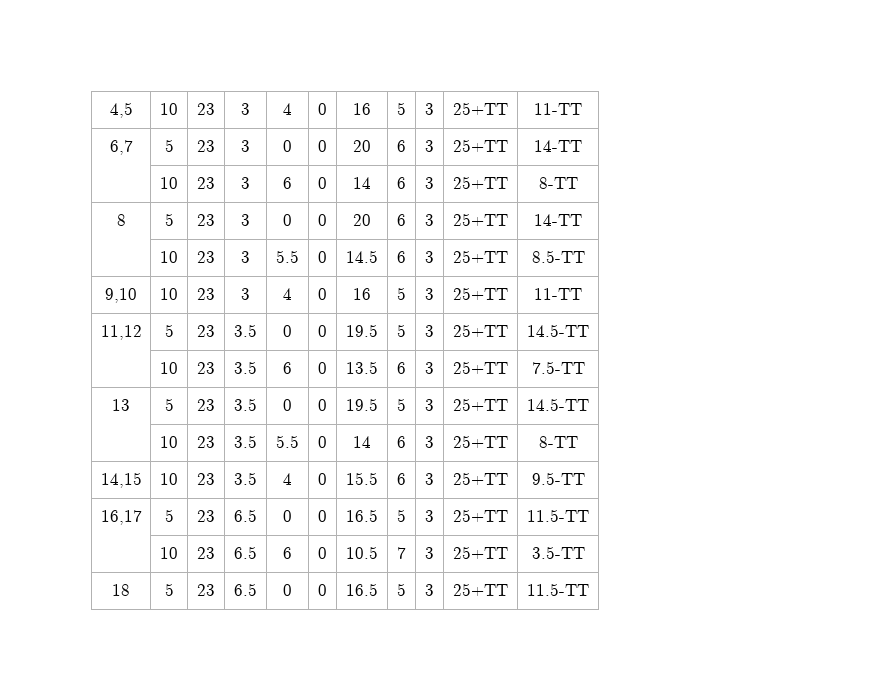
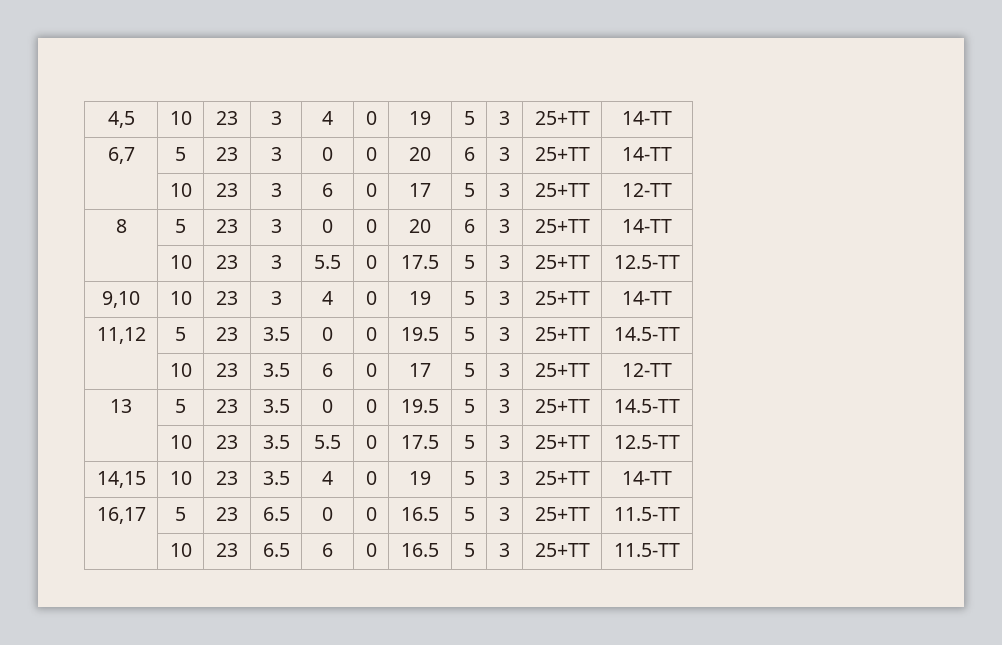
- 4,5 | 10 | 23 | 3 | 4 | 0 | 16 | 5 | 3 | 25+TT | 11-TT
+ 4,5 | 10 | 23 | 3 | 4 | 0 | 19 | 5 | 3 | 25+TT | 14-TT
- | 10 | 23 | 3 | 6 | 0 | 14 | 6 | 3 | 25+TT | 8-TT
+ | 10 | 23 | 3 | 6 | 0 | 17 | 5 | 3 | 25+TT | 12-TT
- | 10 | 23 | 3 | 5.5 | 0 | 14.5 | 6 | 3 | 25+TT | 8.5-TT
+ | 10 | 23 | 3 | 5.5 | 0 | 17.5 | 5 | 3 | 25+TT | 12.5-TT
- 9,10 | 10 | 23 | 3 | 4 | 0 | 16 | 5 | 3 | 25+TT | 11-TT
+ 9,10 | 10 | 23 | 3 | 4 | 0 | 19 | 5 | 3 | 25+TT | 14-TT
- | 10 | 23 | 3.5 | 6 | 0 | 13.5 | 6 | 3 | 25+TT | 7.5-TT
+ | 10 | 23 | 3.5 | 6 | 0 | 17 | 5 | 3 | 25+TT | 12-TT
- | 10 | 23 | 3.5 | 5.5 | 0 | 14 | 6 | 3 | 25+TT | 8-TT
+ | 10 | 23 | 3.5 | 5.5 | 0 | 17.5 | 5 | 3 | 25+TT | 12.5-TT
- 14,15 | 10 | 23 | 3.5 | 4 | 0 | 15.5 | 6 | 3 | 25+TT | 9.5-TT
+ 14,15 | 10 | 23 | 3.5 | 4 | 0 | 19 | 5 | 3 | 25+TT | 14-TT
- | 10 | 23 | 6.5 | 6 | 0 | 10.5 | 7 | 3 | 25+TT | 3.5-TT
- 18 | 5 | 23 | 6.5 | 0 | 0 | 16.5 | 5 | 3 | 25+TT | 11.5-TT
+ | 10 | 23 | 6.5 | 6 | 0 | 16.5 | 5 | 3 | 25+TT | 11.5-TT

